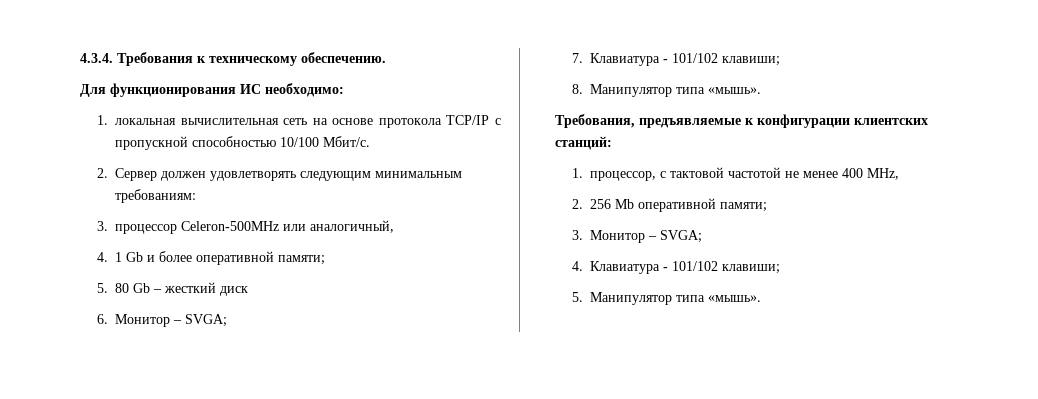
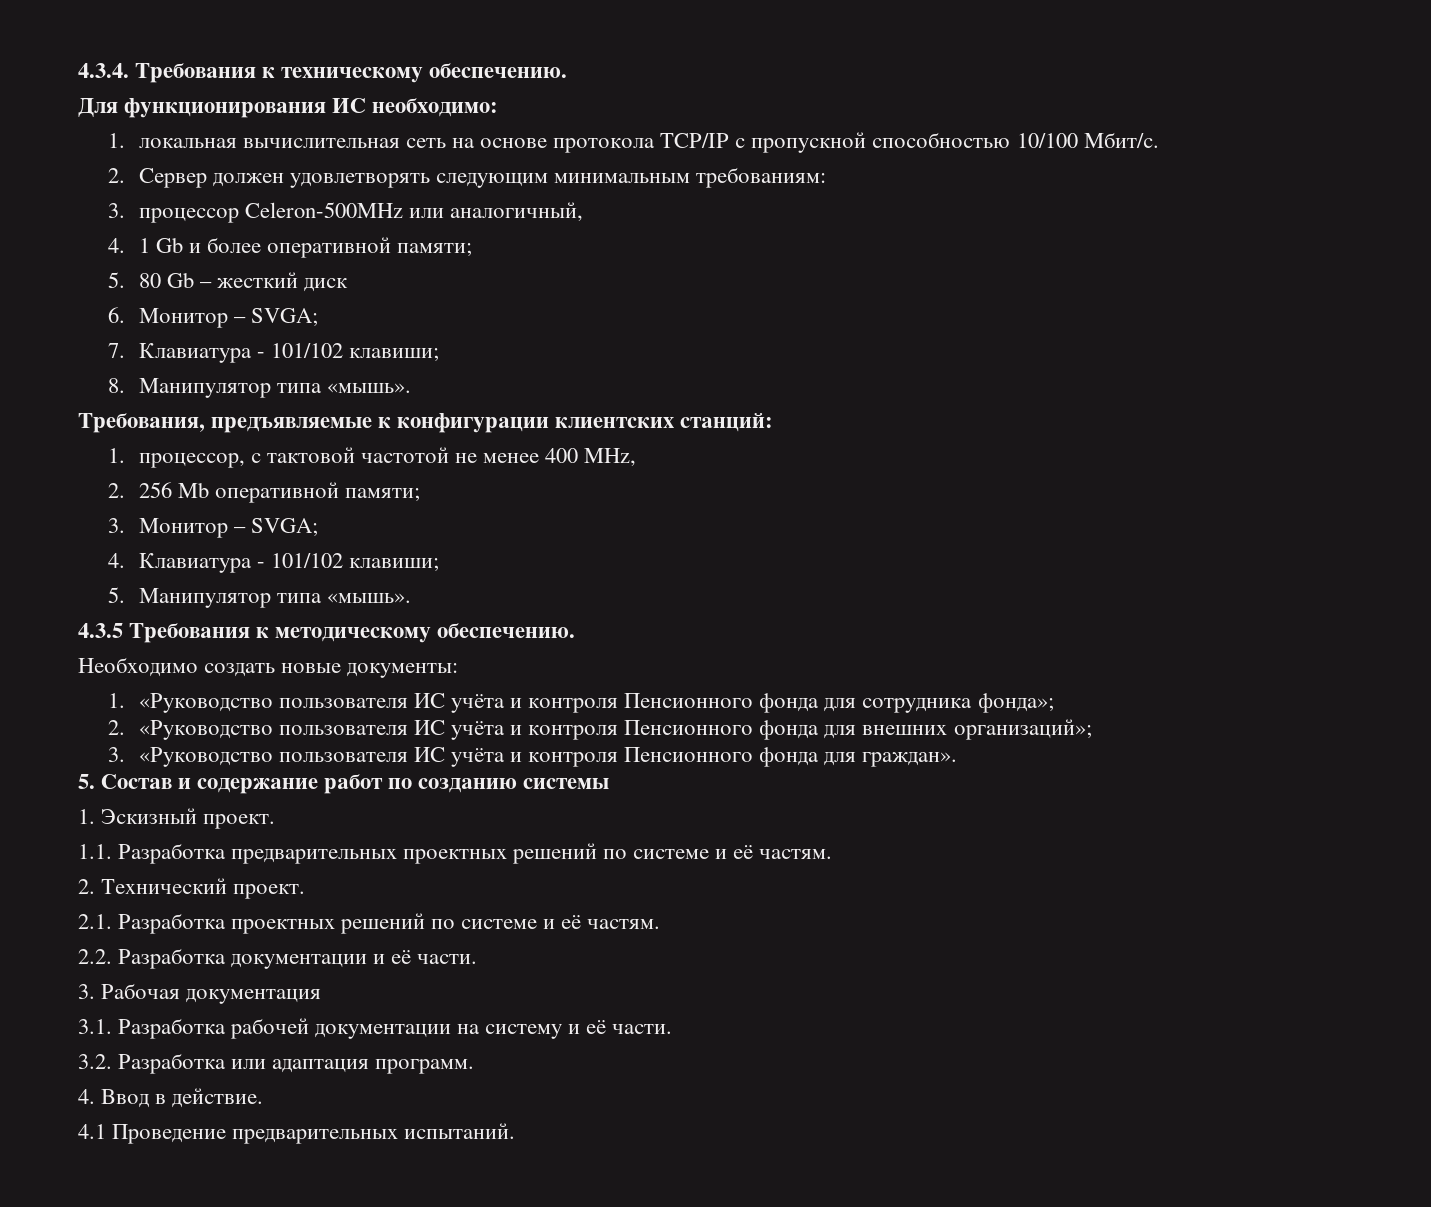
+ 4.3.5 Требования к методическому обеспечению.
+ Необходимо создать новые документы:
+ 1. «Руководство пользователя ИС учёта и контроля Пенсионного фонда для сотрудника фонда»;
+ 2. «Руководство пользователя ИС учёта и контроля Пенсионного фонда для внешних организаций»;
+ 3. «Руководство пользователя ИС учёта и контроля Пенсионного фонда для граждан».
+ 5. Состав и содержание работ по созданию системы
+ 1. Эскизный проект.
+ 1.1. Разработка предварительных проектных решений по системе и её частям.
+ 2. Технический проект.
+ 2.1. Разработка проектных решений по системе и её частям.
+ 2.2. Разработка документации и её части.
+ 3. Рабочая документация
+ 3.1. Разработка рабочей документации на систему и её части.
+ 3.2. Разработка или адаптация программ.
+ 4. Ввод в действие.
+ 4.1 Проведение предварительных испытаний.

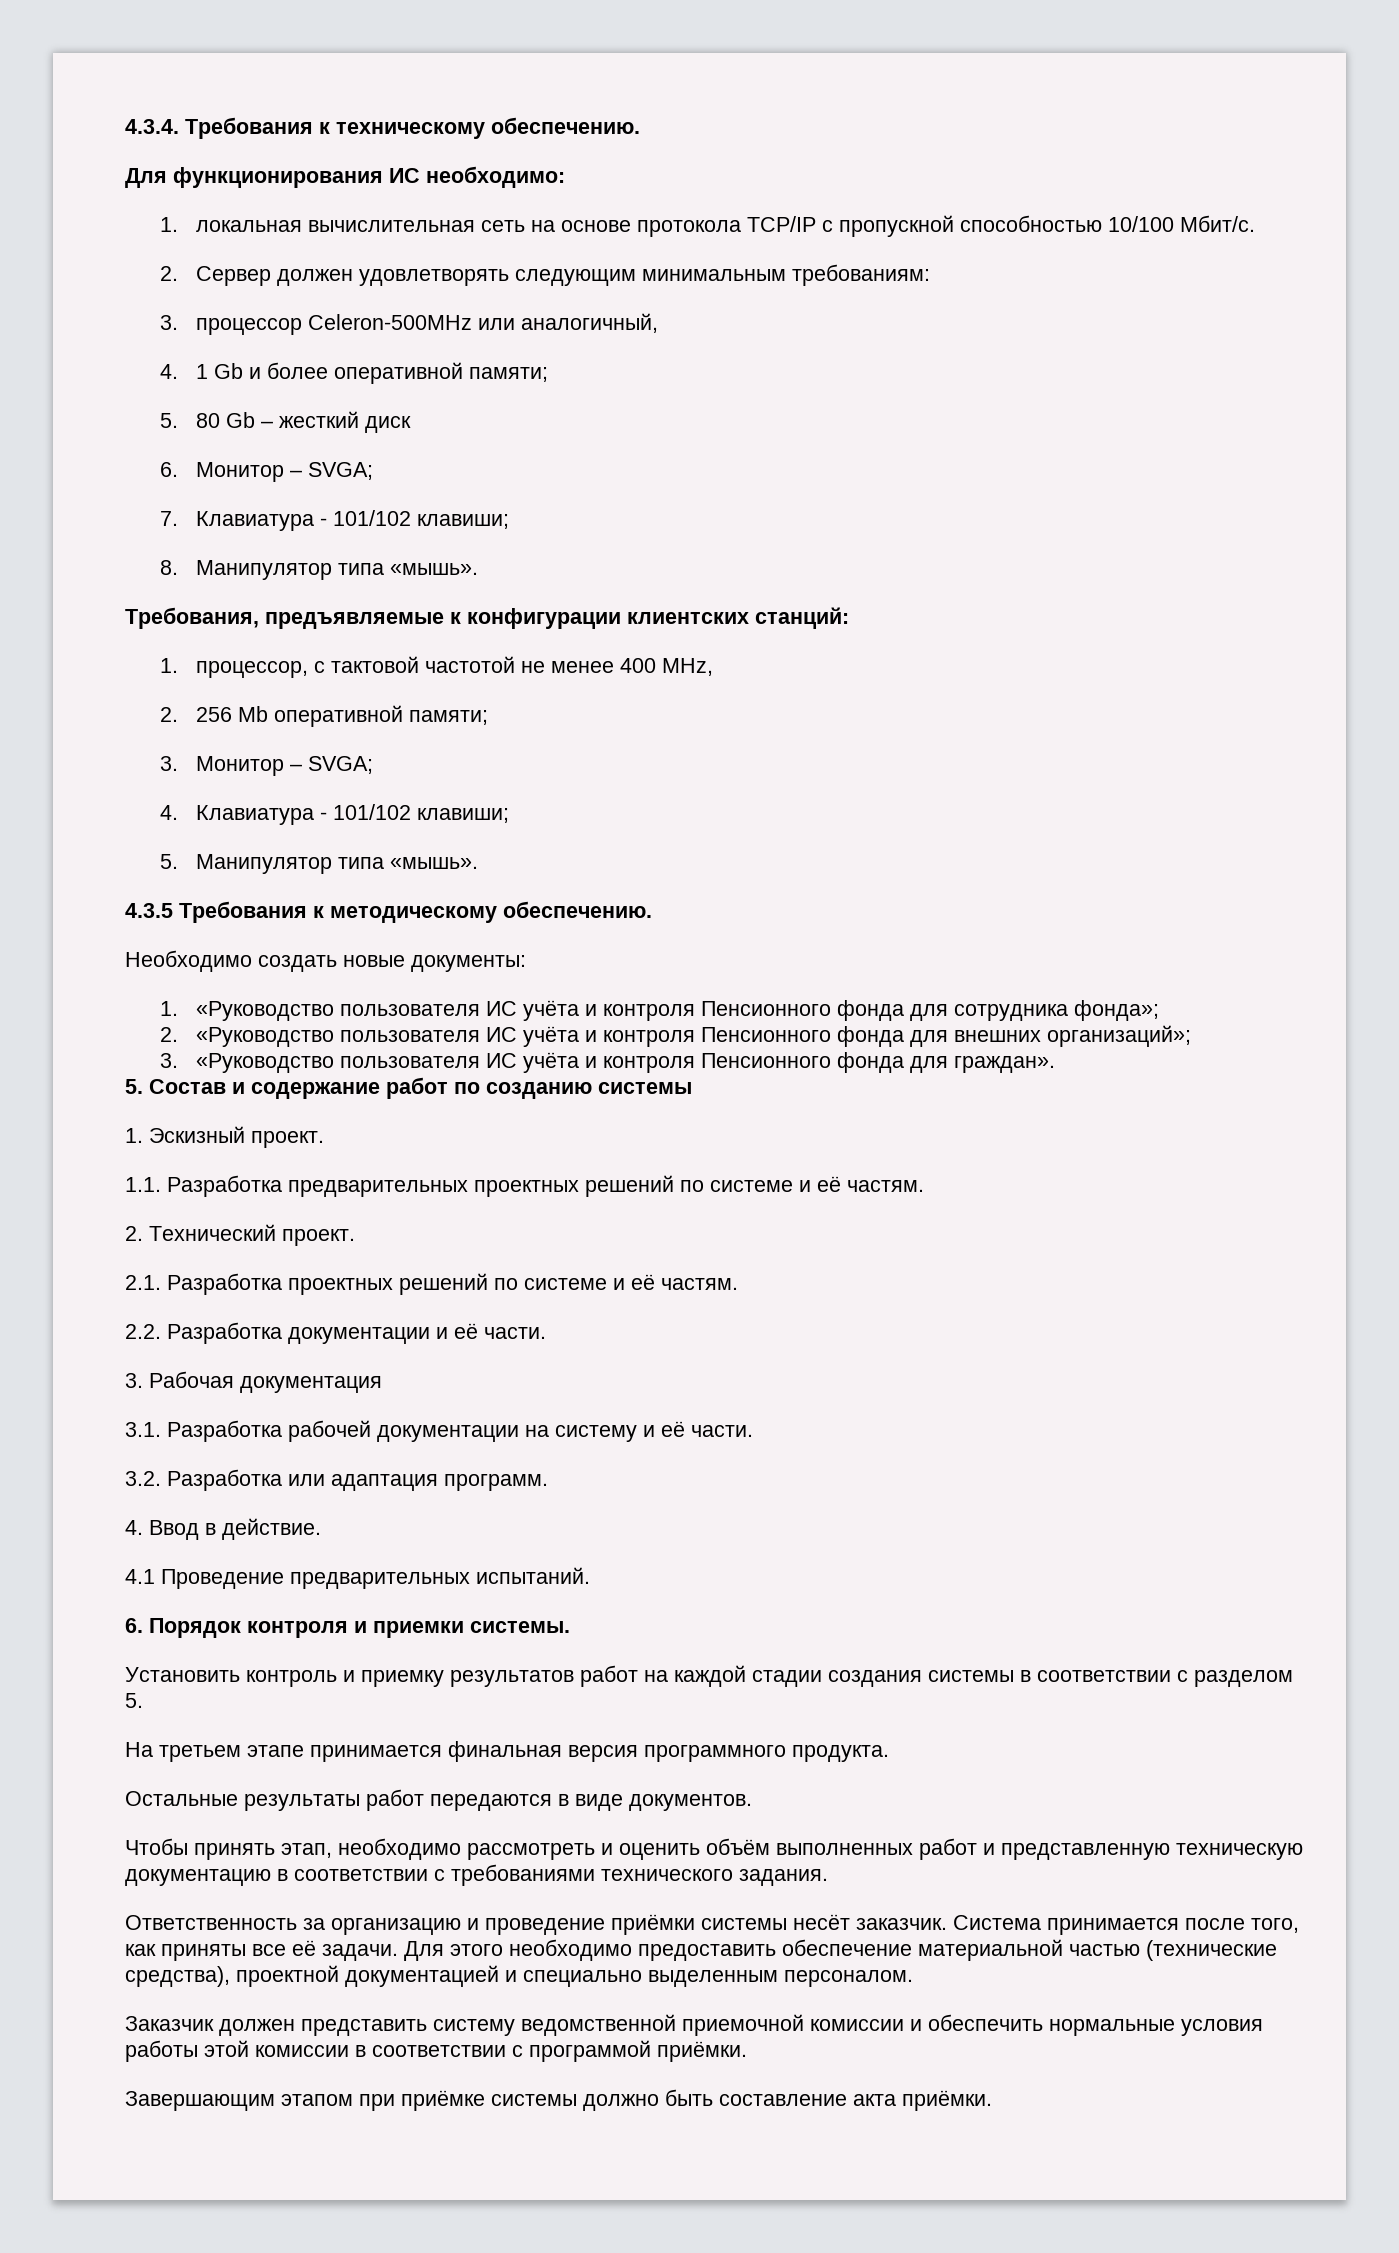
+ 6. Порядок контроля и приемки системы.
+ Установить контроль и приемку результатов работ на каждой стадии создания системы в соответствии с разделом 5.
+ На третьем этапе принимается финальная версия программного продукта.
+ Остальные результаты работ передаются в виде документов.
+ Чтобы принять этап, необходимо рассмотреть и оценить объём выполненных работ и представленную техническую документацию в соответствии с требованиями технического задания.
+ Ответственность за организацию и проведение приёмки системы несёт заказчик. Система принимается после того, как приняты все её задачи. Для этого необходимо предоставить обеспечение материальной частью (технические средства), проектной документацией и специально выделенным персоналом.
+ Заказчик должен представить систему ведомственной приемочной комиссии и обеспечить нормальные условия работы этой комиссии в соответствии с программой приёмки.
+ Завершающим этапом при приёмке системы должно быть составление акта приёмки.

